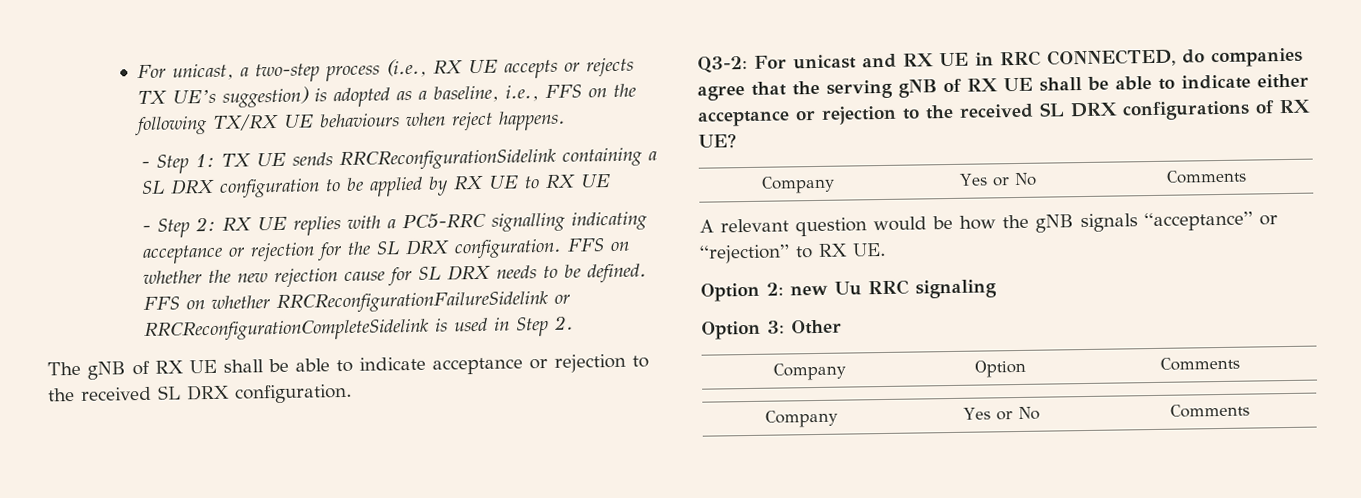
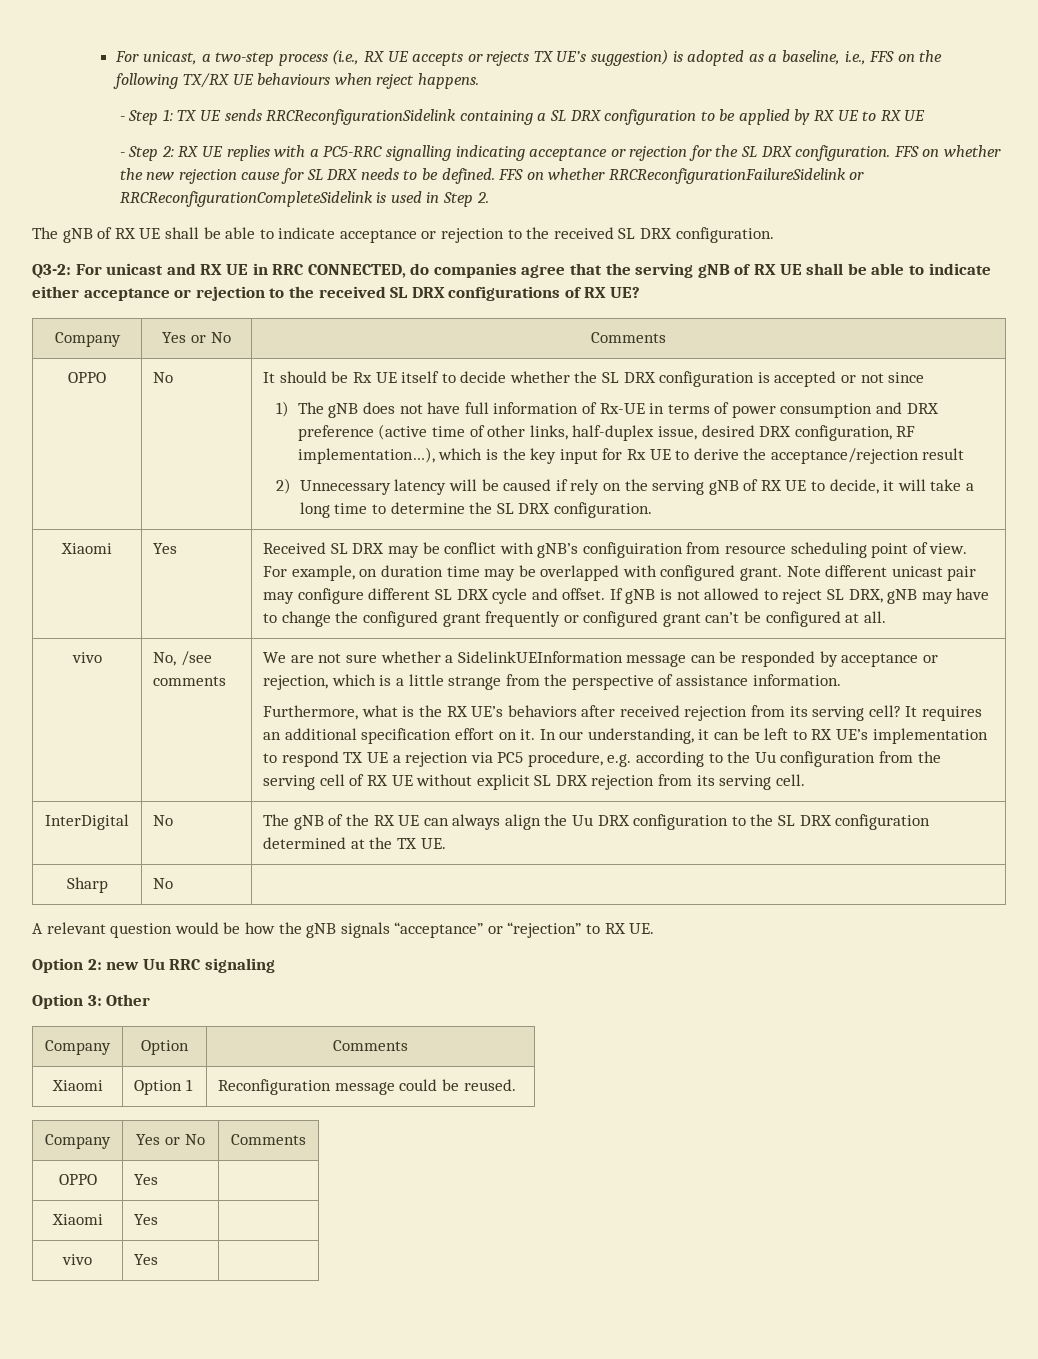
+ OPPO | No | It should be Rx UE itself to decide whether the SL DRX configuration is accepted or not since
+ 1) The gNB does not have full information of Rx-UE in terms of power consumption and DRX preference (active time of other links, half-duplex issue, desired DRX configuration, RF implementation…), which is the key input for Rx UE to derive the acceptance/rejection result
+ 2) Unnecessary latency will be caused if rely on the serving gNB of RX UE to decide, it will take a long time to determine the SL DRX configuration.
+ Xiaomi | Yes | Received SL DRX may be conflict with gNB’s configuiration from resource scheduling point of view. For example, on duration time may be overlapped with configured grant. Note different unicast pair may configure different SL DRX cycle and offset. If gNB is not allowed to reject SL DRX, gNB may have to change the configured grant frequently or configured grant can’t be configured at all.
+ vivo | No, /see comments | We are not sure whether a SidelinkUEInformation message can be responded by acceptance or rejection, which is a little strange from the perspective of assistance information.
+ Furthermore, what is the RX UE’s behaviors after received rejection from its serving cell? It requires an additional specification effort on it. In our understanding, it can be left to RX UE’s implementation to respond TX UE a rejection via PC5 procedure, e.g. according to the Uu configuration from the serving cell of RX UE without explicit SL DRX rejection from its serving cell.
+ InterDigital | No | The gNB of the RX UE can always align the Uu DRX configuration to the SL DRX configuration determined at the TX UE.
+ Sharp | No |
  Company | Option | Comments
+ Xiaomi | Option 1 | Reconfiguration message could be reused.
  Company | Yes or No | Comments
+ OPPO | Yes |
+ Xiaomi | Yes |
+ vivo | Yes |

